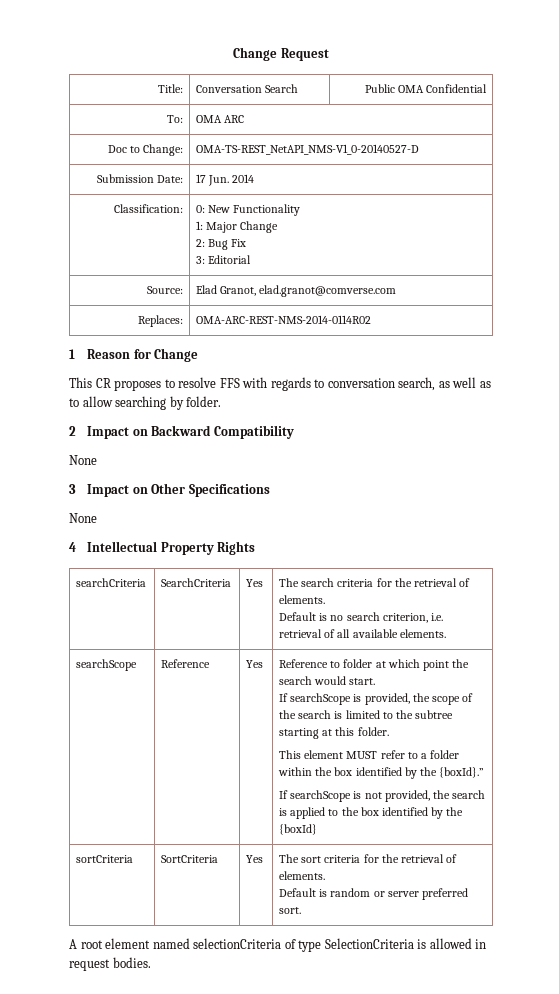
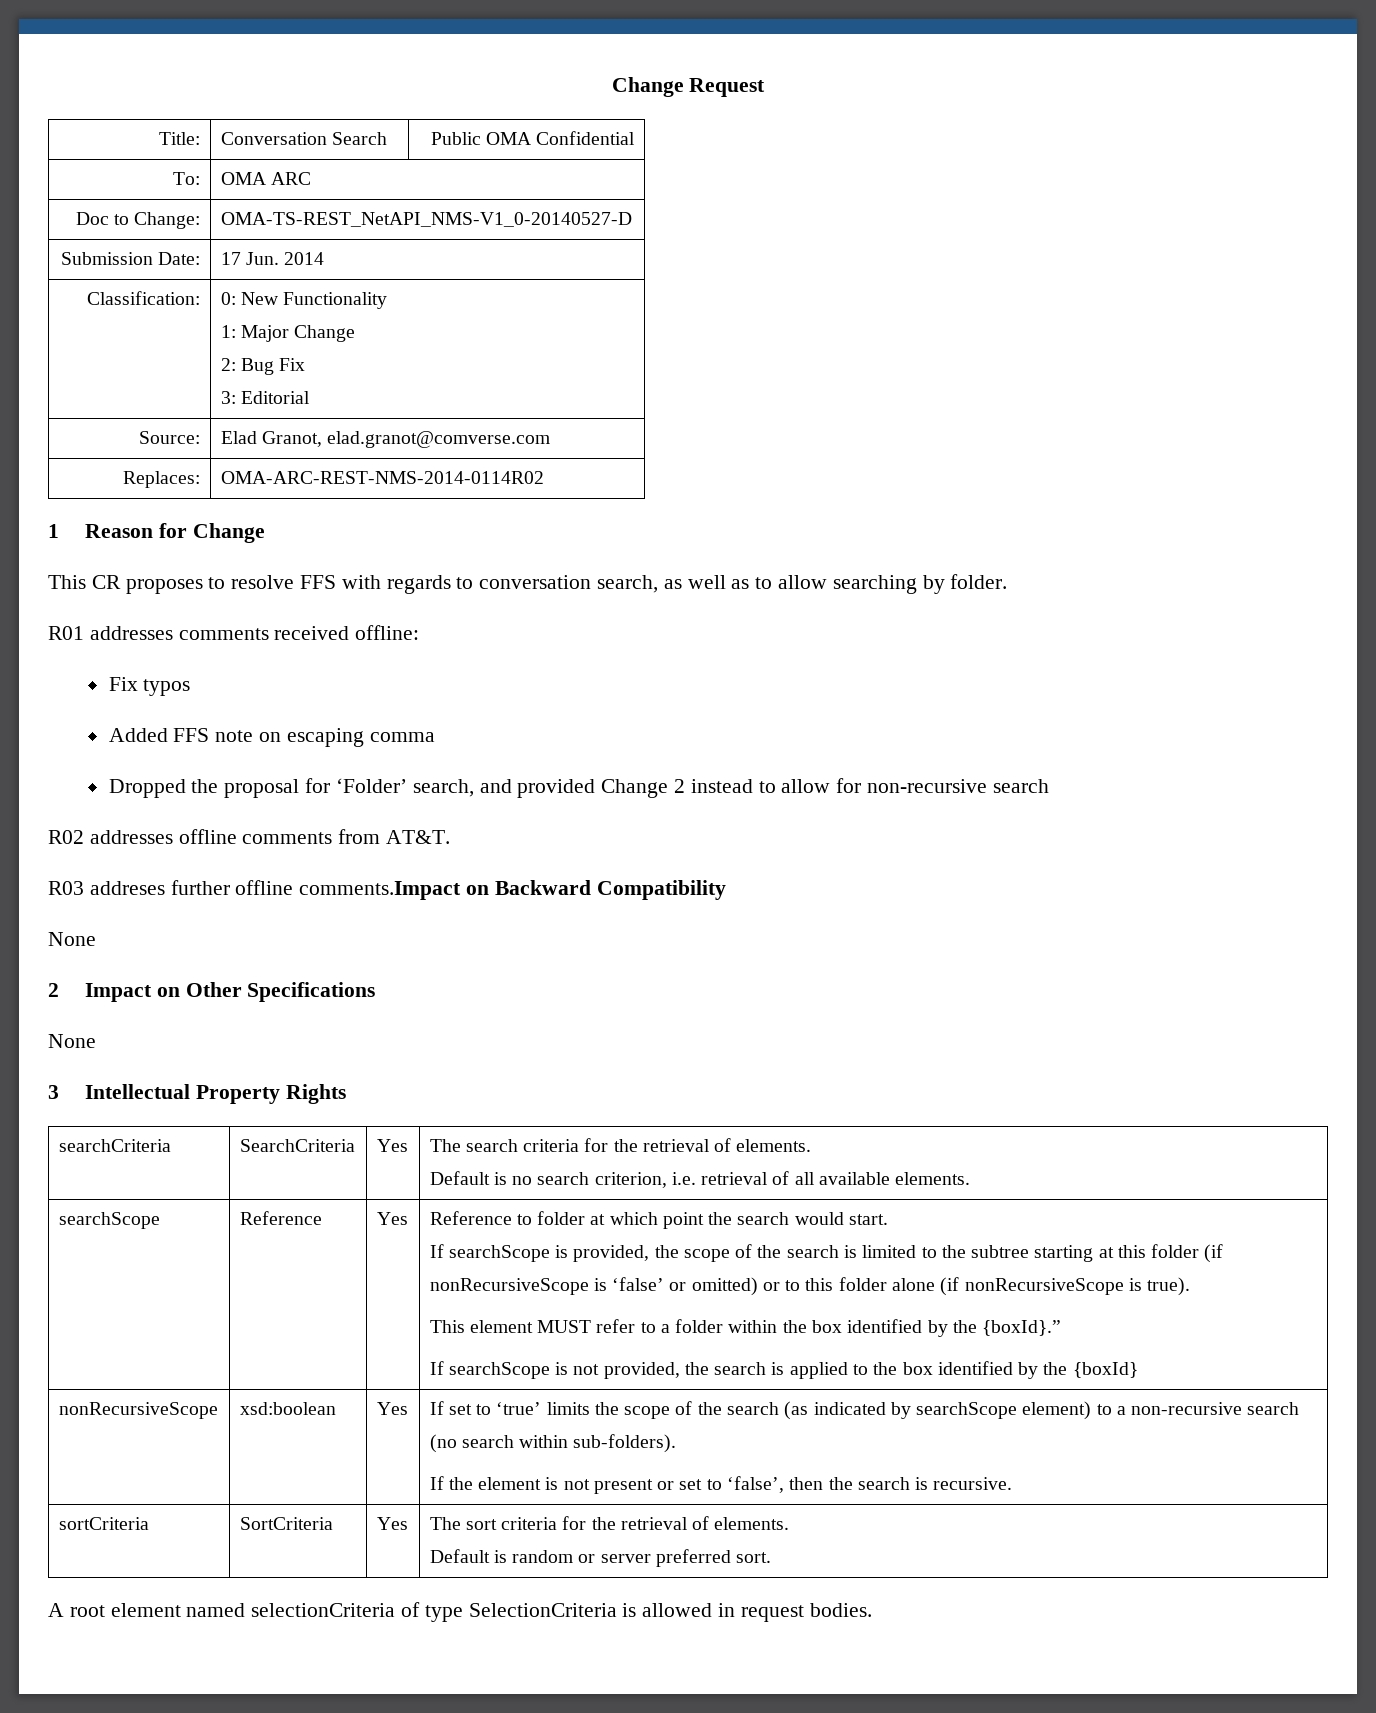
- 2 Impact on Backward Compatibility
+ R01 addresses comments received offline:
+ Fix typos
+ Added FFS note on escaping comma
+ Dropped the proposal for ‘Folder’ search, and provided Change 2 instead to allow for non-recursive search
+ R02 addresses offline comments from AT&T.
+ R03 addreses further offline comments.Impact on Backward Compatibility
- 3 Impact on Other Specifications
+ 2 Impact on Other Specifications
- 4 Intellectual Property Rights
+ 3 Intellectual Property Rights
- If searchScope is provided, the scope of the search is limited to the subtree starting at this folder.
+ If searchScope is provided, the scope of the search is limited to the subtree starting at this folder (if nonRecursiveScope is ‘false’ or omitted) or to this folder alone (if nonRecursiveScope is true).
+ nonRecursiveScope | xsd:boolean | Yes | If set to ‘true’ limits the scope of the search (as indicated by searchScope element) to a non-recursive search (no search within sub-folders).
+ If the element is not present or set to ‘false’, then the search is recursive.

